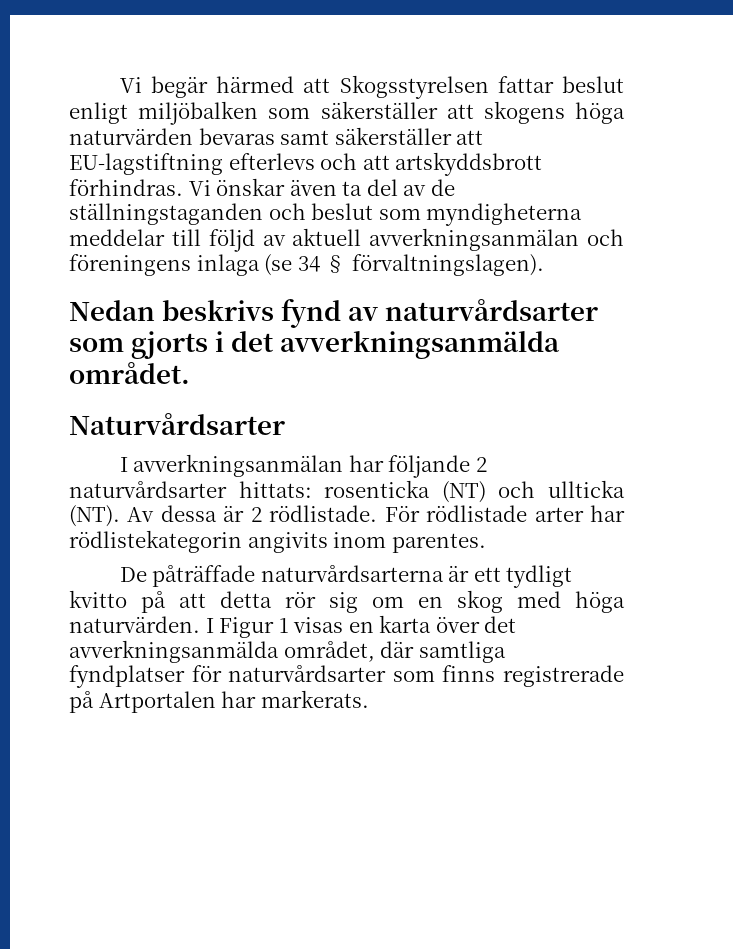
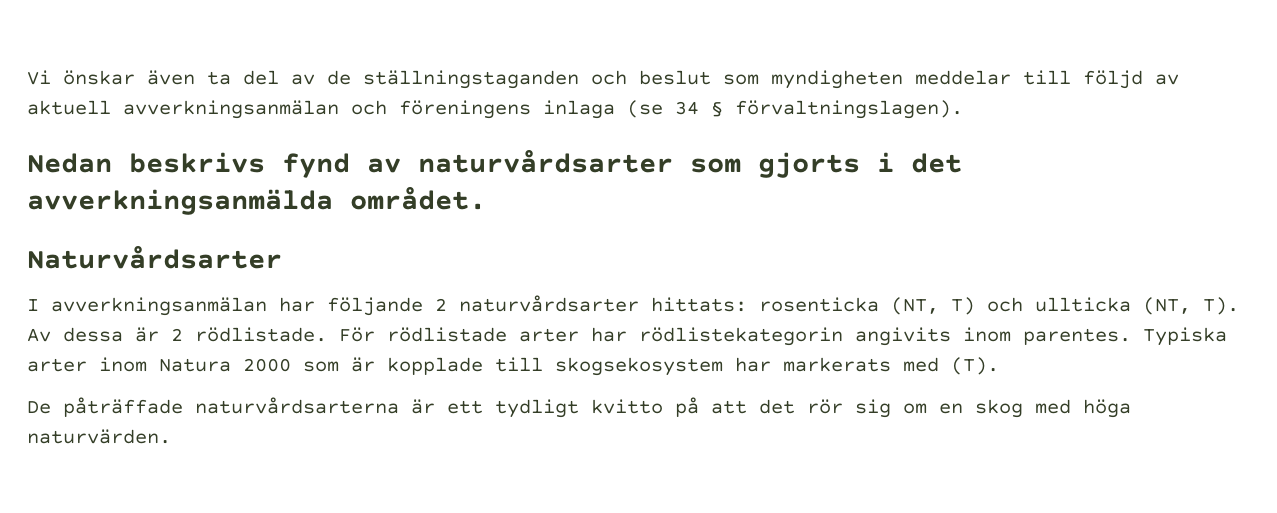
- Vi begär härmed att Skogsstyrelsen fattar beslut enligt miljöbalken som säkerställer att skogens höga naturvärden bevaras samt säkerställer att EU-lagstiftning efterlevs och att artskyddsbrott förhindras. Vi önskar även ta del av de ställningstaganden och beslut som myndigheterna meddelar till följd av aktuell avverkningsanmälan och föreningens inlaga (se 34 § förvaltningslagen).
+ Vi önskar även ta del av de ställningstaganden och beslut som myndigheten meddelar till följd av aktuell avverkningsanmälan och föreningens inlaga (se 34 § förvaltningslagen).
- I avverkningsanmälan har följande 2 naturvårdsarter hittats: rosenticka (NT) och ullticka (NT). Av dessa är 2 rödlistade.
+ I avverkningsanmälan har följande 2 naturvårdsarter hittats: rosenticka (NT, T) och ullticka (NT, T). Av dessa är 2 rödlistade.
+ Typiska arter inom Natura 2000 som är kopplade till skogsekosystem har markerats med (T).
- De påträffade naturvårdsarterna är ett tydligt kvitto på att detta rör sig om en skog med höga naturvärden. I Figur 1 visas en karta över det avverkningsanmälda området, där samtliga fyndplatser för naturvårdsarter som finns registrerade på Artportalen har markerats.
+ De påträffade naturvårdsarterna är ett tydligt kvitto på att det rör sig om en skog med höga naturvärden.

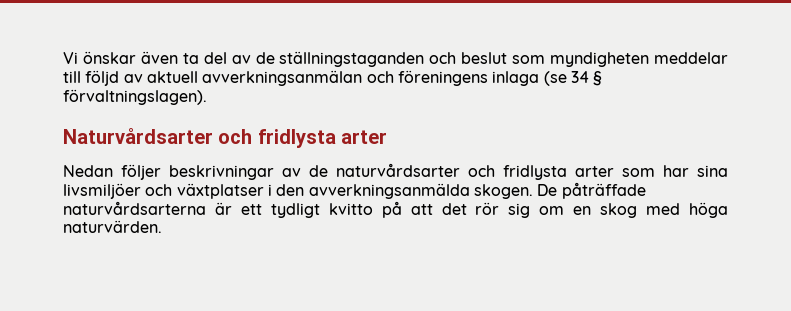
- Nedan beskrivs fynd av naturvårdsarter som gjorts i det avverkningsanmälda området.
- Naturvårdsarter
- I avverkningsanmälan har följande 2 naturvårdsarter hittats: rosenticka (NT, T) och ullticka (NT, T). Av dessa är 2 rödlistade. För rödlistade arter har rödlistekategorin angivits inom parentes. Typiska arter inom Natura 2000 som är kopplade till skogsekosystem har markerats med (T).
- De påträffade naturvårdsarterna är ett tydligt kvitto på att det rör sig om en skog med höga naturvärden.
+ Naturvårdsarter och fridlysta arter
+ Nedan följer beskrivningar av de naturvårdsarter och fridlysta arter som har sina livsmiljöer och växtplatser i den avverkningsanmälda skogen. De påträffade naturvårdsarterna är ett tydligt kvitto på att det rör sig om en skog med höga naturvärden.

